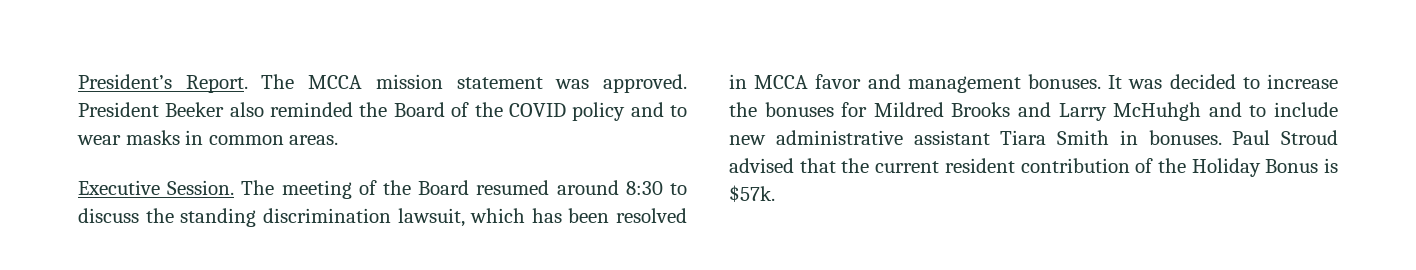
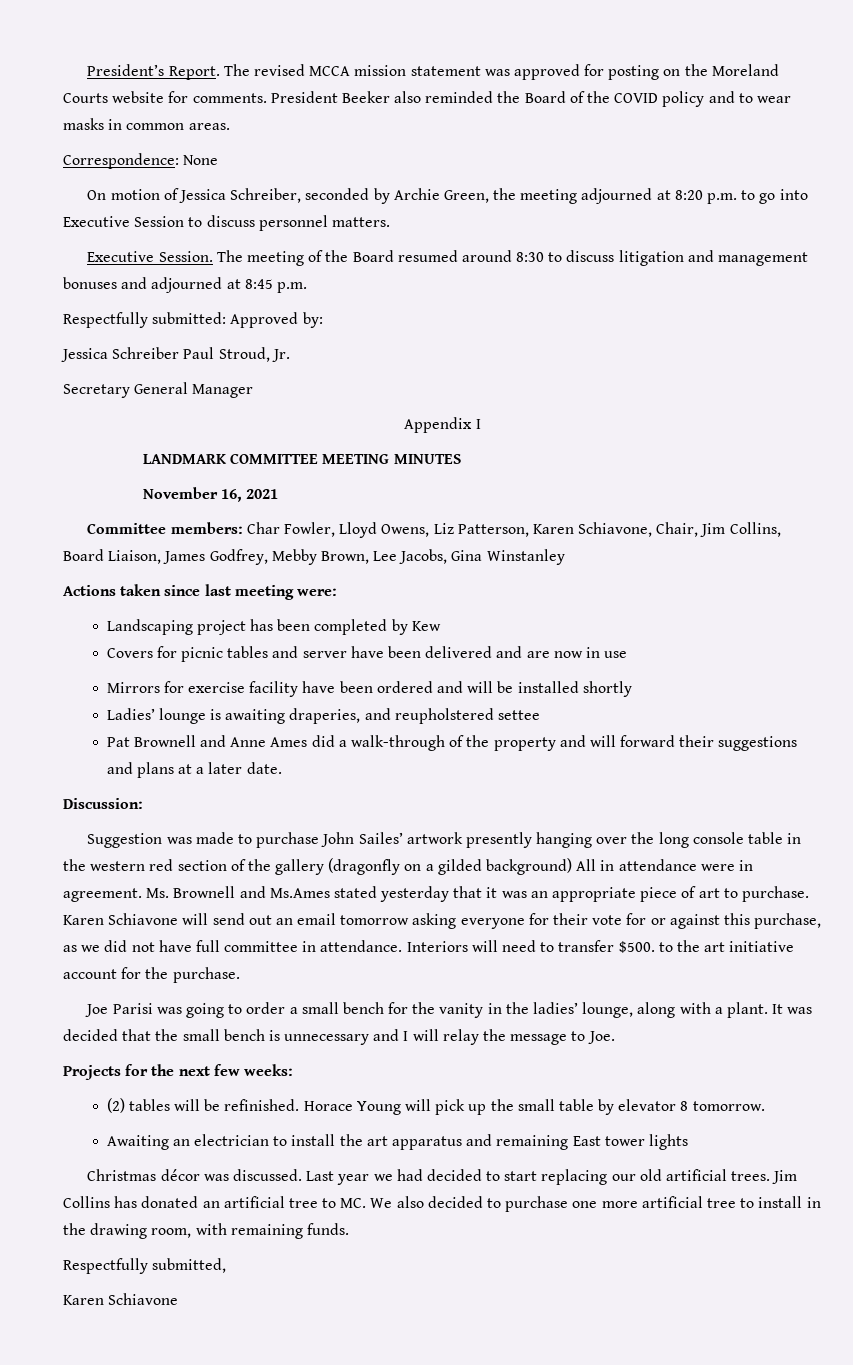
- The MCCA mission statement was approved.
+ The revised MCCA mission statement was approved for posting on the Moreland Courts website for comments.
+ Correspondence: None
+ On motion of Jessica Schreiber, seconded by Archie Green, the meeting adjourned at 8:20 p.m. to go into Executive Session to discuss personnel matters.
- The meeting of the Board resumed around 8:30 to discuss the standing discrimination lawsuit, which has been resolved in MCCA favor and management bonuses. It was decided to increase the bonuses for Mildred Brooks and Larry McHuhgh and to include new administrative assistant Tiara Smith in bonuses. Paul Stroud advised that the current resident contribution of the Holiday Bonus is $57k.
+ The meeting of the Board resumed around 8:30 to discuss litigation and management bonuses and adjourned at 8:45 p.m.
+ Respectfully submitted: Approved by:
+ Jessica Schreiber Paul Stroud, Jr.
+ Secretary General Manager
+ Appendix I
+ LANDMARK COMMITTEE MEETING MINUTES
+ November 16, 2021
+ Committee members: Char Fowler, Lloyd Owens, Liz Patterson, Karen Schiavone, Chair, Jim Collins, Board Liaison, James Godfrey, Mebby Brown, Lee Jacobs, Gina Winstanley
+ Actions taken since last meeting were:
+ Landscaping project has been completed by Kew
+ Covers for picnic tables and server have been delivered and are now in use
+ Mirrors for exercise facility have been ordered and will be installed shortly
+ Ladies’ lounge is awaiting draperies, and reupholstered settee
+ Pat Brownell and Anne Ames did a walk-through of the property and will forward their suggestions and plans at a later date.
+ Discussion:
+ Suggestion was made to purchase John Sailes’ artwork presently hanging over the long console table in the western red section of the gallery (dragonfly on a gilded background) All in attendance were in agreement. Ms. Brownell and Ms.Ames stated yesterday that it was an appropriate piece of art to purchase. Karen Schiavone will send out an email tomorrow asking everyone for their vote for or against this purchase, as we did not have full committee in attendance. Interiors will need to transfer $500. to the art initiative account for the purchase.
+ Joe Parisi was going to order a small bench for the vanity in the ladies’ lounge, along with a plant. It was decided that the small bench is unnecessary and I will relay the message to Joe.
+ Projects for the next few weeks:
+ (2) tables will be refinished. Horace Young will pick up the small table by elevator 8 tomorrow.
+ Awaiting an electrician to install the art apparatus and remaining East tower lights
+ Christmas décor was discussed. Last year we had decided to start replacing our old artificial trees. Jim Collins has donated an artificial tree to MC. We also decided to purchase one more artificial tree to install in the drawing room, with remaining funds.
+ Respectfully submitted,
+ Karen Schiavone

